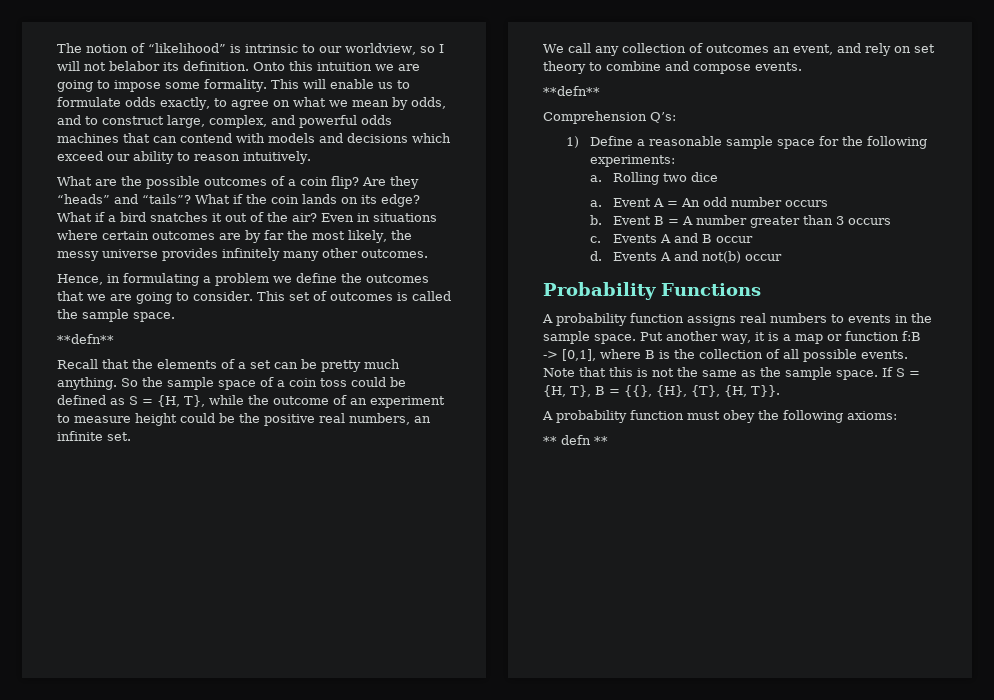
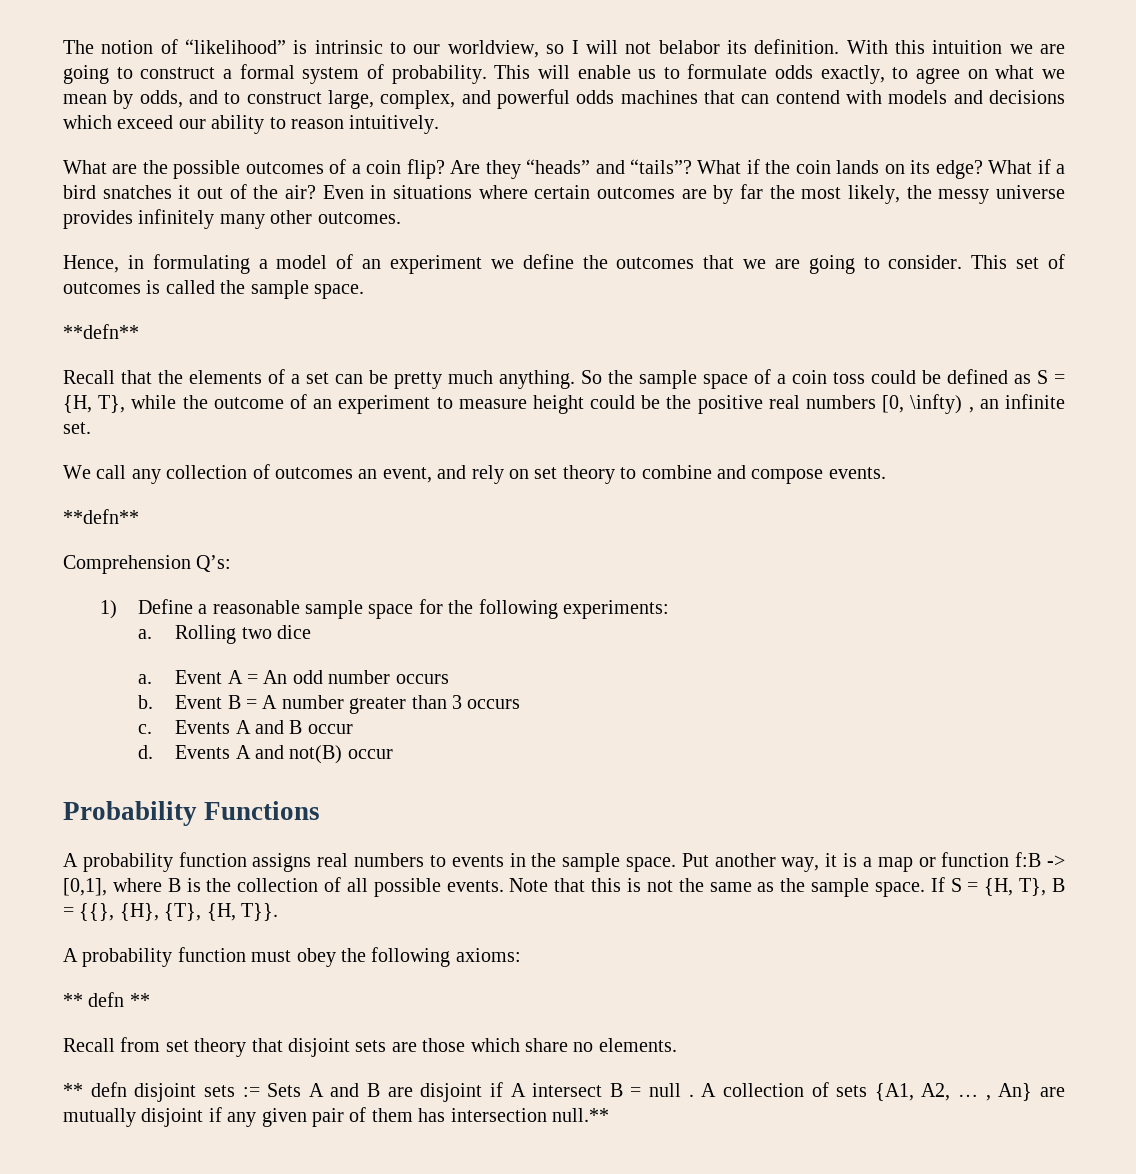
- Onto this intuition we are going to impose some formality.
+ With this intuition we are going to construct a formal system of probability.
- Hence, in formulating a problem we define the outcomes that we are going to consider.
+ Hence, in formulating a model of an experiment we define the outcomes that we are going to consider.
- So the sample space of a coin toss could be defined as S = {H, T}, while the outcome of an experiment to measure height could be the positive real numbers, an infinite set.
+ So the sample space of a coin toss could be defined as S = {H, T}, while the outcome of an experiment to measure height could be the positive real numbers [0, \infty) , an infinite set.
- Events A and not(b) occur
+ Events A and not(B) occur
+ Recall from set theory that disjoint sets are those which share no elements.
+ ** defn disjoint sets := Sets A and B are disjoint if A intersect B = null . A collection of sets {A1, A2, … , An} are mutually disjoint if any given pair of them has intersection null.**

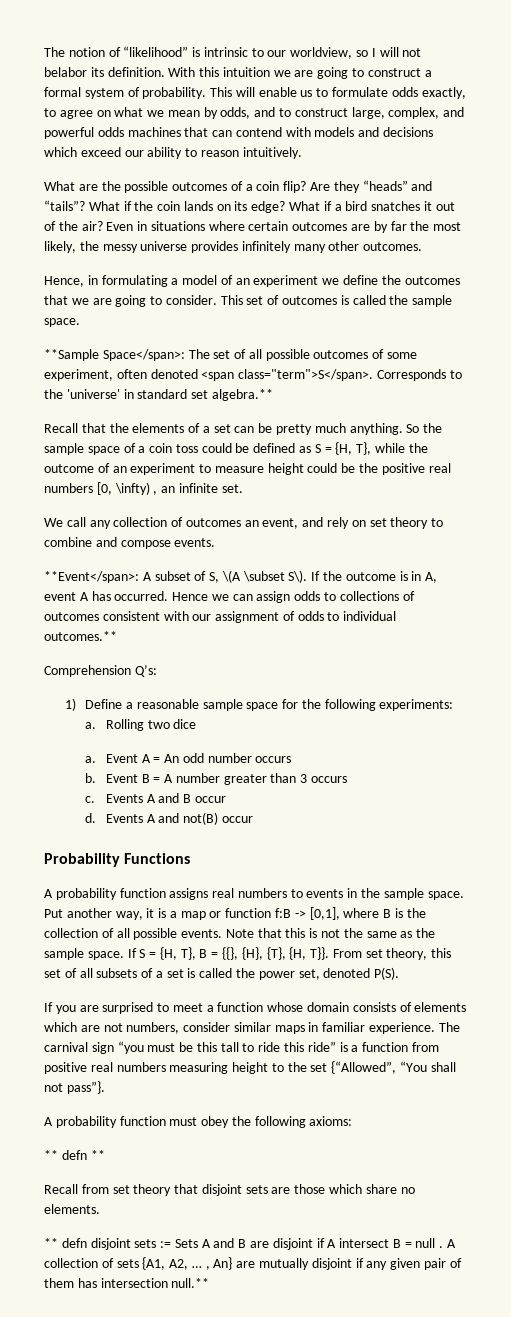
  This set of outcomes is called the sample space.
- **defn**
+ **Sample Space</span>: The set of all possible outcomes of some experiment, often denoted <span class="term">S</span>. Corresponds to the 'universe' in standard set algebra.**
  We call any collection of outcomes an event, and rely on set theory to combine and compose events.
- **defn**
+ **Event</span>: A subset of S, \(A \subset S\). If the outcome is in A, event A has occurred. Hence we can assign odds to collections of outcomes consistent with our assignment of odds to individual outcomes.**
- If S = {H, T}, B = {{}, {H}, {T}, {H, T}}.
+ If S = {H, T}, B = {{}, {H}, {T}, {H, T}}. From set theory, this set of all subsets of a set is called the power set, denoted P(S).
+ If you are surprised to meet a function whose domain consists of elements which are not numbers, consider similar maps in familiar experience. The carnival sign “you must be this tall to ride this ride” is a function from positive real numbers measuring height to the set {“Allowed”, “You shall not pass”}.

